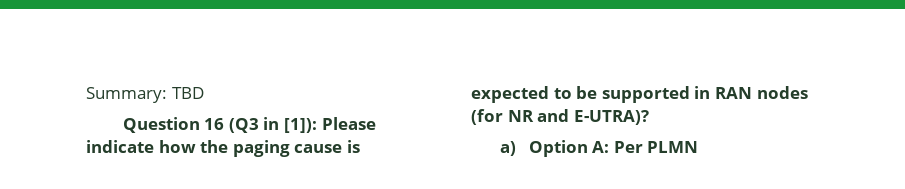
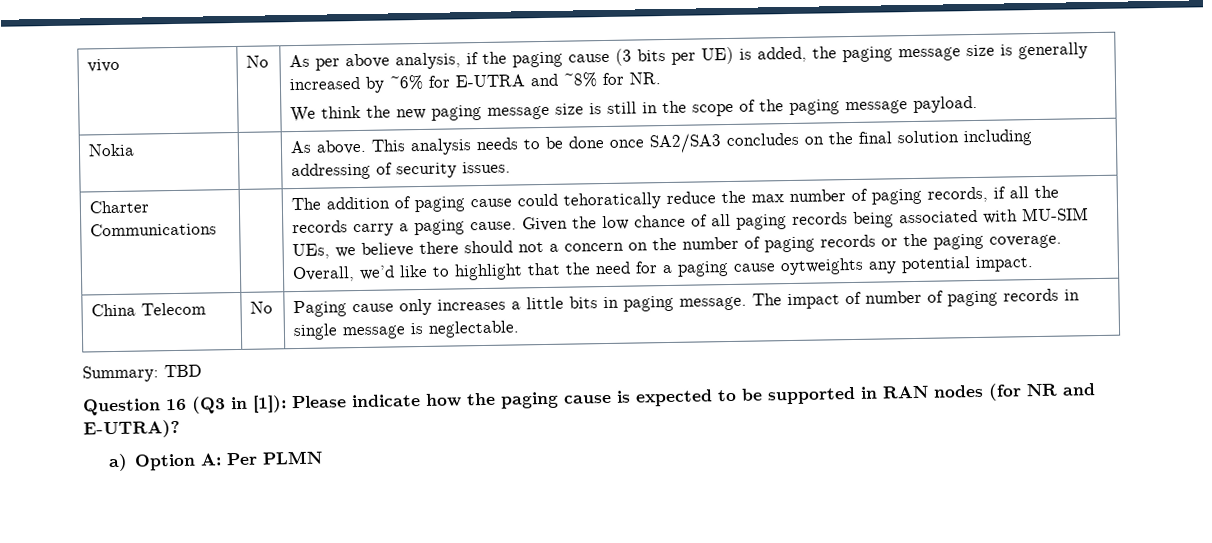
+ vivo | No | As per above analysis, if the paging cause (3 bits per UE) is added, the paging message size is generally increased by ~6% for E-UTRA and ~8% for NR.
+ We think the new paging message size is still in the scope of the paging message payload.
+ Nokia | | As above. This analysis needs to be done once SA2/SA3 concludes on the final solution including addressing of security issues.
+ Charter Communications | | The addition of paging cause could tehoratically reduce the max number of paging records, if all the records carry a paging cause. Given the low chance of all paging records being associated with MU-SIM UEs, we believe there should not a concern on the number of paging records or the paging coverage. Overall, we’d like to highlight that the need for a paging cause oytweights any potential impact.
+ China Telecom | No | Paging cause only increases a little bits in paging message. The impact of number of paging records in single message is neglectable.

